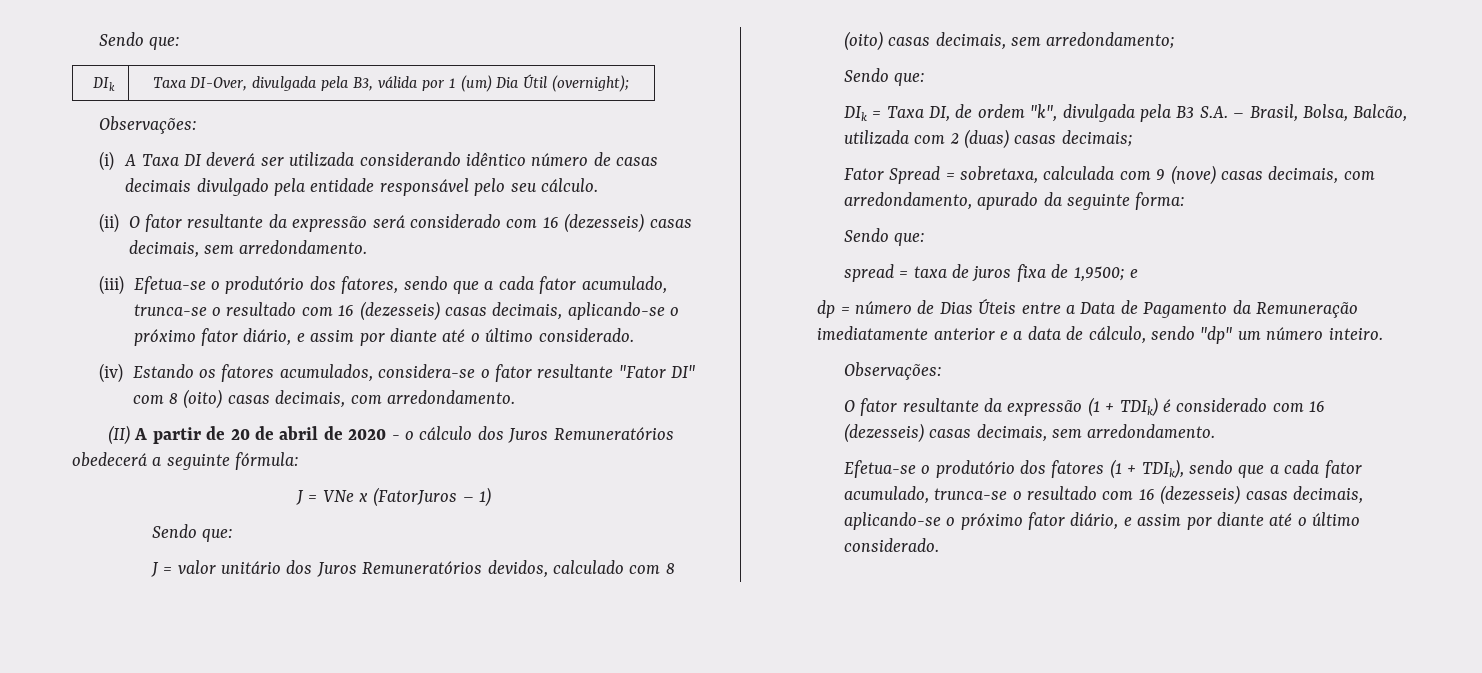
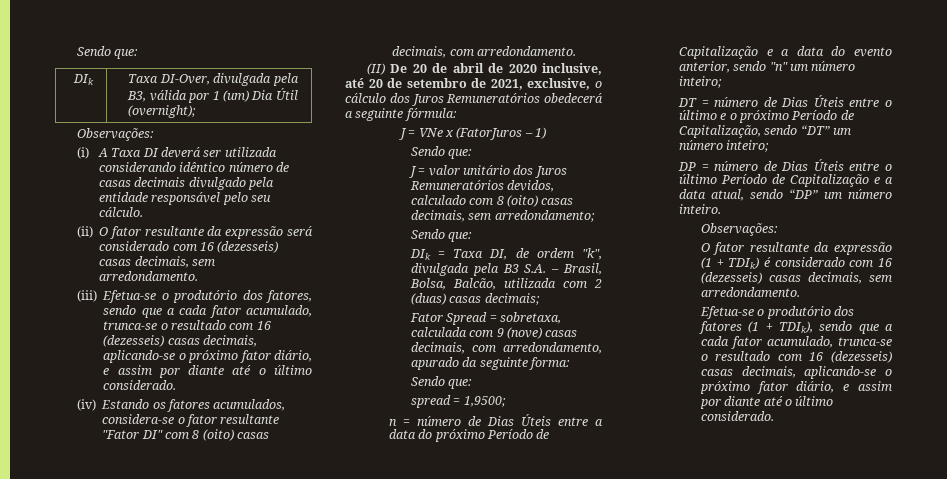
- (II) A partir de 20 de abril de 2020 - o cálculo dos Juros Remuneratórios obedecerá a seguinte fórmula:
+ (II) De 20 de abril de 2020 inclusive, até 20 de setembro de 2021, exclusive, o cálculo dos Juros Remuneratórios obedecerá a seguinte fórmula:
- spread = taxa de juros fixa de 1,9500; e
- dp = número de Dias Úteis entre a Data de Pagamento da Remuneração imediatamente anterior e a data de cálculo, sendo "dp" um número inteiro.
+ spread = 1,9500;
+ n = número de Dias Úteis entre a data do próximo Período de Capitalização e a data do evento anterior, sendo "n" um número inteiro;
+ DT = número de Dias Úteis entre o último e o próximo Período de Capitalização, sendo “DT” um número inteiro;
+ DP = número de Dias Úteis entre o último Período de Capitalização e a data atual, sendo “DP” um número inteiro.

